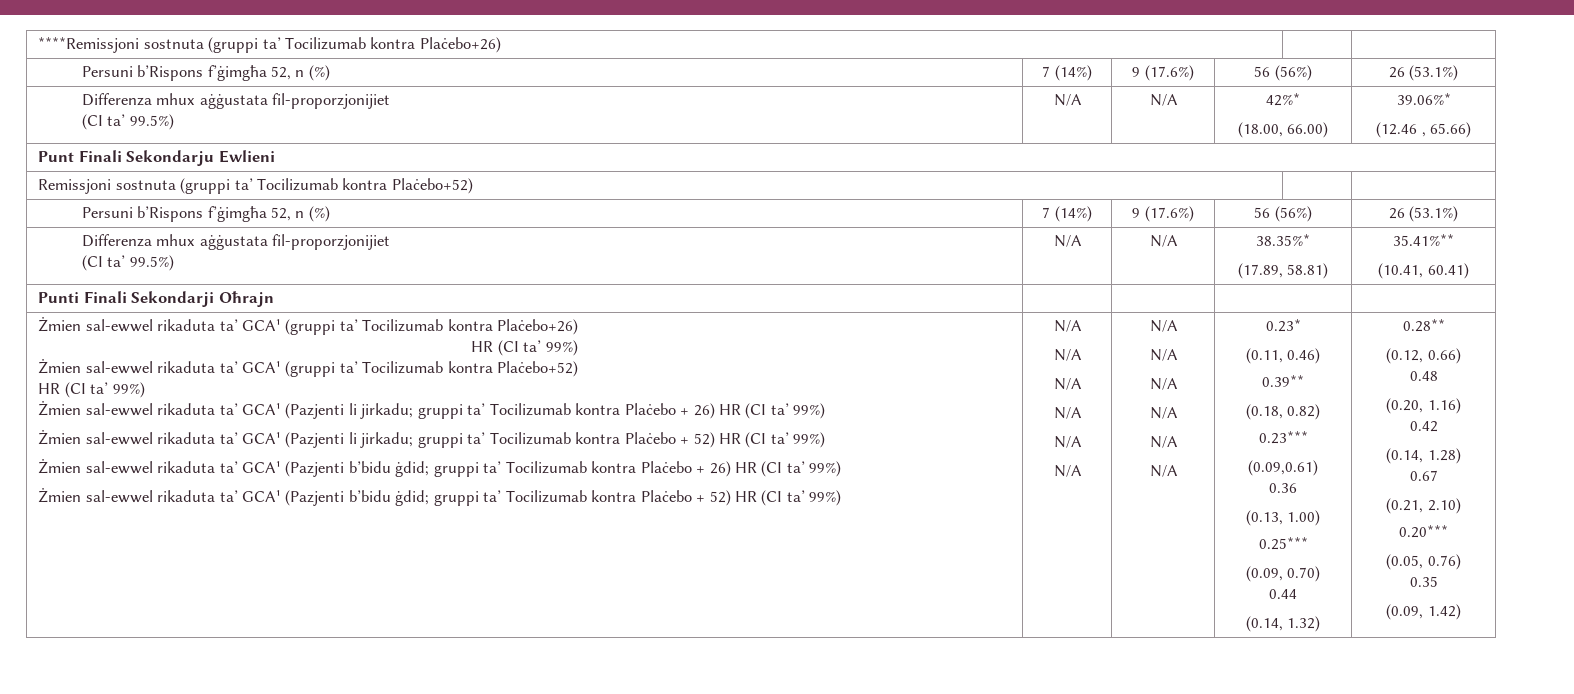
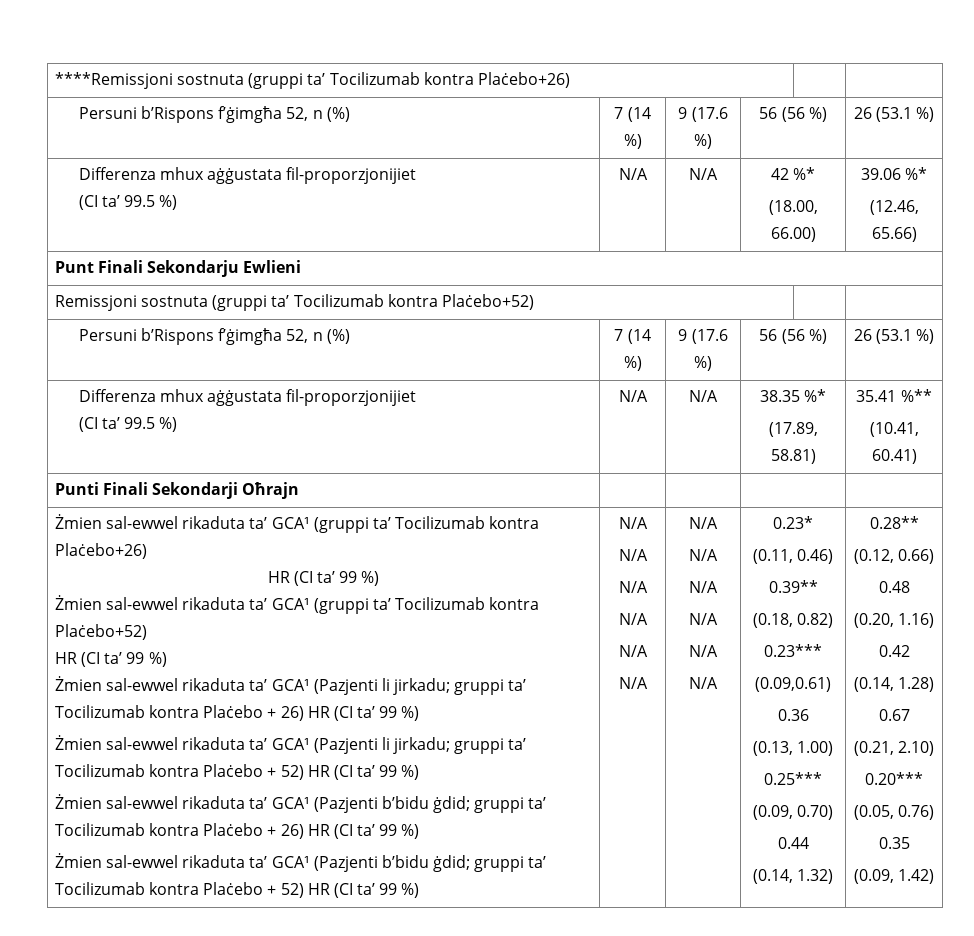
  ****Remissjoni sostnuta (gruppi ta’ Tocilizumab kontra Plaċebo+26) | |
- Persuni b’Rispons f’ġimgħa 52, n (%) | 7 (14%) | 9 (17.6%) | 56 (56%) | 26 (53.1%)
+ Persuni b’Rispons f’ġimgħa 52, n (%) | 7 (14 %) | 9 (17.6 %) | 56 (56 %) | 26 (53.1 %)
  Differenza mhux aġġustata fil-proporzjonijiet
- (CI ta’ 99.5%) | N/A | N/A | 42%*
- (18.00, 66.00) | 39.06%*
- (12.46 , 65.66)
+ (CI ta’ 99.5 %) | N/A | N/A | 42 %*
+ (18.00, 66.00) | 39.06 %*
+ (12.46, 65.66)
  Remissjoni sostnuta (gruppi ta’ Tocilizumab kontra Plaċebo+52) | |
- Persuni b’Rispons f’ġimgħa 52, n (%) | 7 (14%) | 9 (17.6%) | 56 (56%) | 26 (53.1%)
+ Persuni b’Rispons f’ġimgħa 52, n (%) | 7 (14 %) | 9 (17.6 %) | 56 (56 %) | 26 (53.1 %)
  Differenza mhux aġġustata fil-proporzjonijiet
- (CI ta’ 99.5%) | N/A | N/A | 38.35%*
- (17.89, 58.81) | 35.41%**
+ (CI ta’ 99.5 %) | N/A | N/A | 38.35 %*
+ (17.89, 58.81) | 35.41 %**
  Żmien sal-ewwel rikaduta ta’ GCA¹ (gruppi ta’ Tocilizumab kontra Plaċebo+26)
- HR (CI ta’ 99%)
+ HR (CI ta’ 99 %)
  Żmien sal-ewwel rikaduta ta’ GCA¹ (gruppi ta’ Tocilizumab kontra Plaċebo+52)
- HR (CI ta’ 99%)
+ HR (CI ta’ 99 %)
- Żmien sal-ewwel rikaduta ta’ GCA¹ (Pazjenti li jirkadu; gruppi ta’ Tocilizumab kontra Plaċebo + 26) HR (CI ta’ 99%)
+ Żmien sal-ewwel rikaduta ta’ GCA¹ (Pazjenti li jirkadu; gruppi ta’ Tocilizumab kontra Plaċebo + 26) HR (CI ta’ 99 %)
- Żmien sal-ewwel rikaduta ta’ GCA¹ (Pazjenti li jirkadu; gruppi ta’ Tocilizumab kontra Plaċebo + 52) HR (CI ta’ 99%)
+ Żmien sal-ewwel rikaduta ta’ GCA¹ (Pazjenti li jirkadu; gruppi ta’ Tocilizumab kontra Plaċebo + 52) HR (CI ta’ 99 %)
- Żmien sal-ewwel rikaduta ta’ GCA¹ (Pazjenti b’bidu ġdid; gruppi ta’ Tocilizumab kontra Plaċebo + 26) HR (CI ta’ 99%)
+ Żmien sal-ewwel rikaduta ta’ GCA¹ (Pazjenti b’bidu ġdid; gruppi ta’ Tocilizumab kontra Plaċebo + 26) HR (CI ta’ 99 %)
- Żmien sal-ewwel rikaduta ta’ GCA¹ (Pazjenti b’bidu ġdid; gruppi ta’ Tocilizumab kontra Plaċebo + 52) HR (CI ta’ 99%)
+ Żmien sal-ewwel rikaduta ta’ GCA¹ (Pazjenti b’bidu ġdid; gruppi ta’ Tocilizumab kontra Plaċebo + 52) HR (CI ta’ 99 %)

